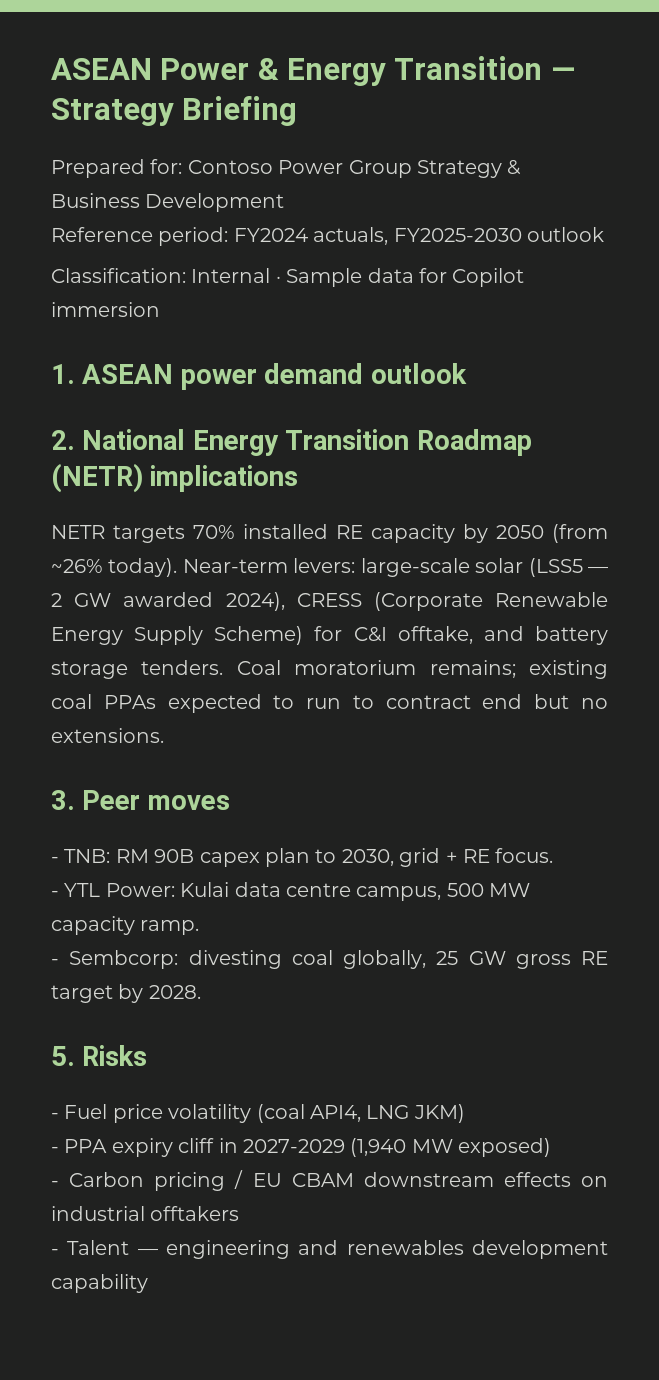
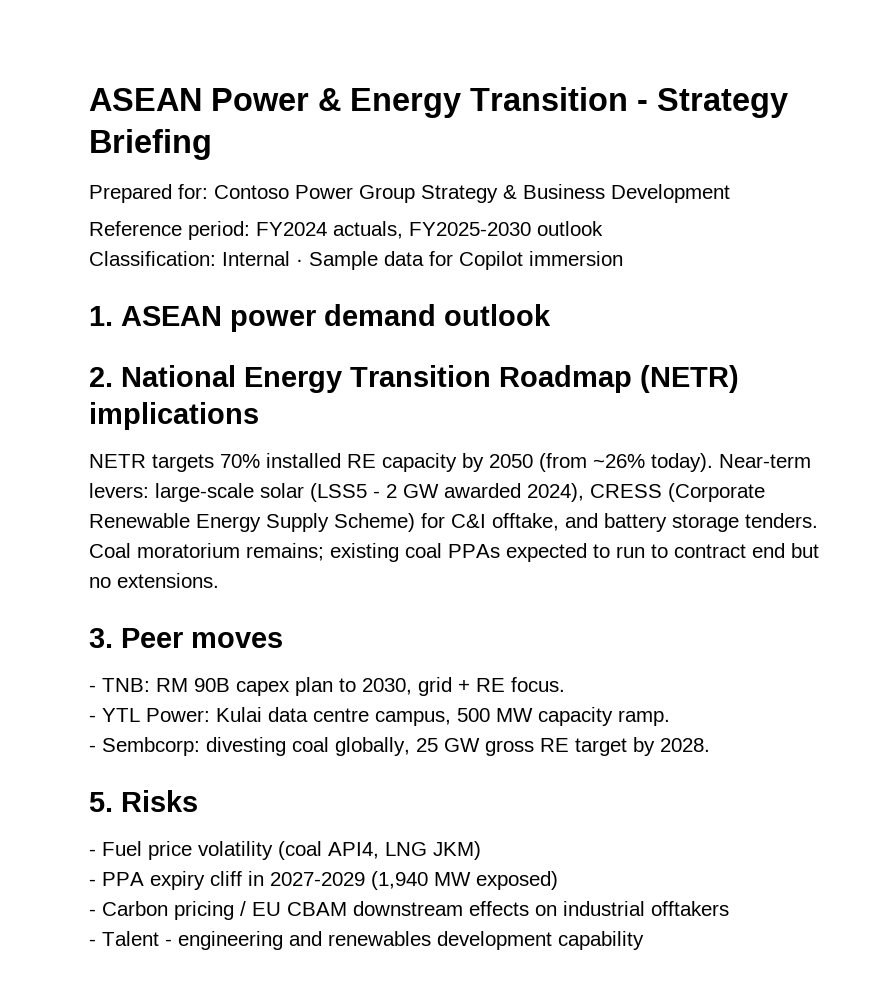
- ASEAN Power & Energy Transition — Strategy Briefing
+ ASEAN Power & Energy Transition - Strategy Briefing
- Near-term levers: large-scale solar (LSS5 — 2 GW awarded 2024), CRESS (Corporate Renewable Energy Supply Scheme) for C&I offtake, and battery storage tenders.
+ Near-term levers: large-scale solar (LSS5 - 2 GW awarded 2024), CRESS (Corporate Renewable Energy Supply Scheme) for C&I offtake, and battery storage tenders.
- - Talent — engineering and renewables development capability
+ - Talent - engineering and renewables development capability

